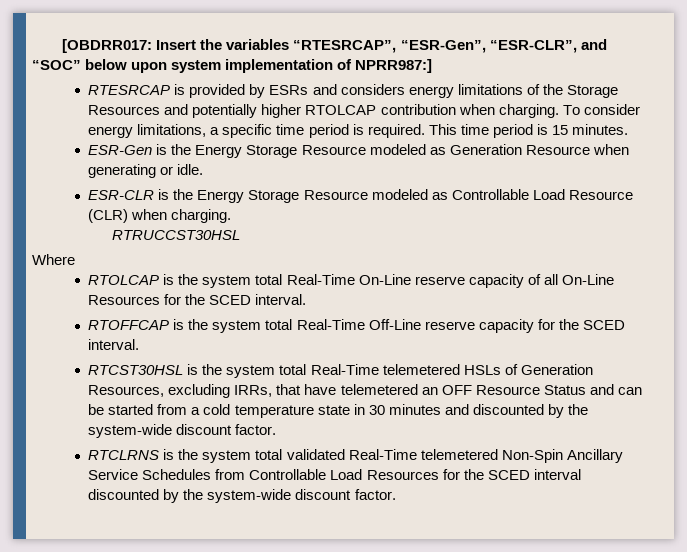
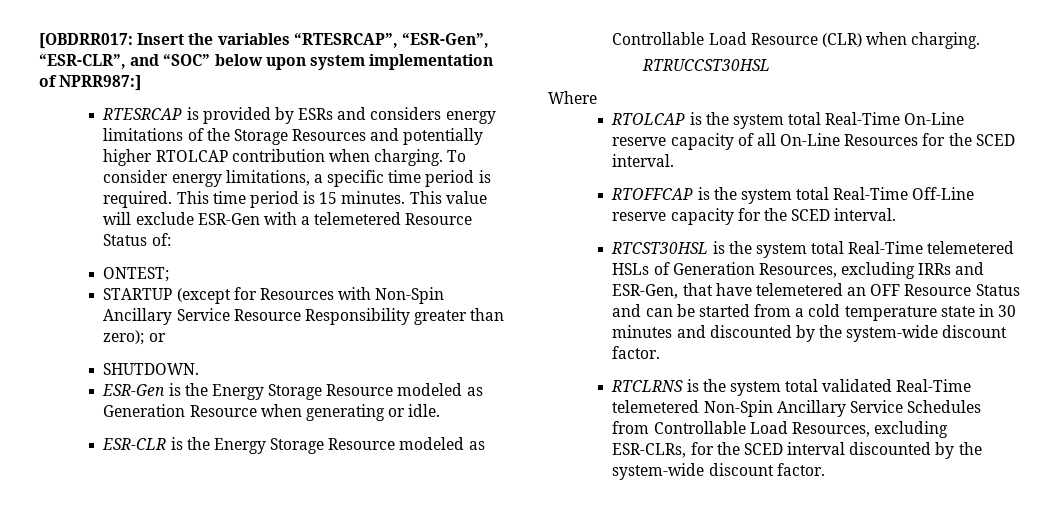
+ This value will exclude ESR-Gen with a telemetered Resource Status of:
+ ONTEST;
+ STARTUP (except for Resources with Non-Spin Ancillary Service Resource Responsibility greater than zero); or
+ SHUTDOWN.
- RTCST30HSL is the system total Real-Time telemetered HSLs of Generation Resources, excluding IRRs, that have telemetered an OFF Resource Status and can be started from a cold temperature state in 30 minutes and discounted by the system-wide discount factor.
+ RTCST30HSL is the system total Real-Time telemetered HSLs of Generation Resources, excluding IRRs and ESR-Gen, that have telemetered an OFF Resource Status and can be started from a cold temperature state in 30 minutes and discounted by the system-wide discount factor.
- RTCLRNS is the system total validated Real-Time telemetered Non-Spin Ancillary Service Schedules from Controllable Load Resources for the SCED interval discounted by the system-wide discount factor.
+ RTCLRNS is the system total validated Real-Time telemetered Non-Spin Ancillary Service Schedules from Controllable Load Resources, excluding ESR-CLRs, for the SCED interval discounted by the system-wide discount factor.

